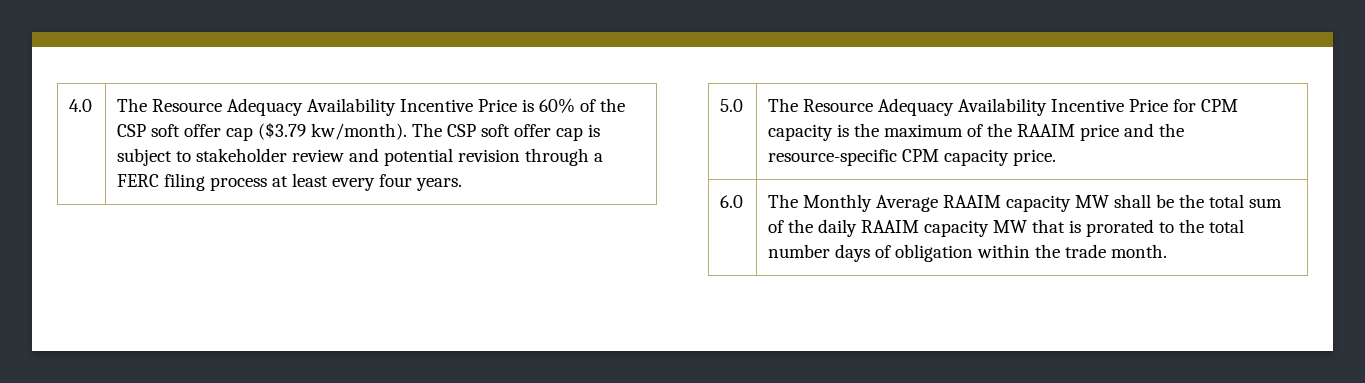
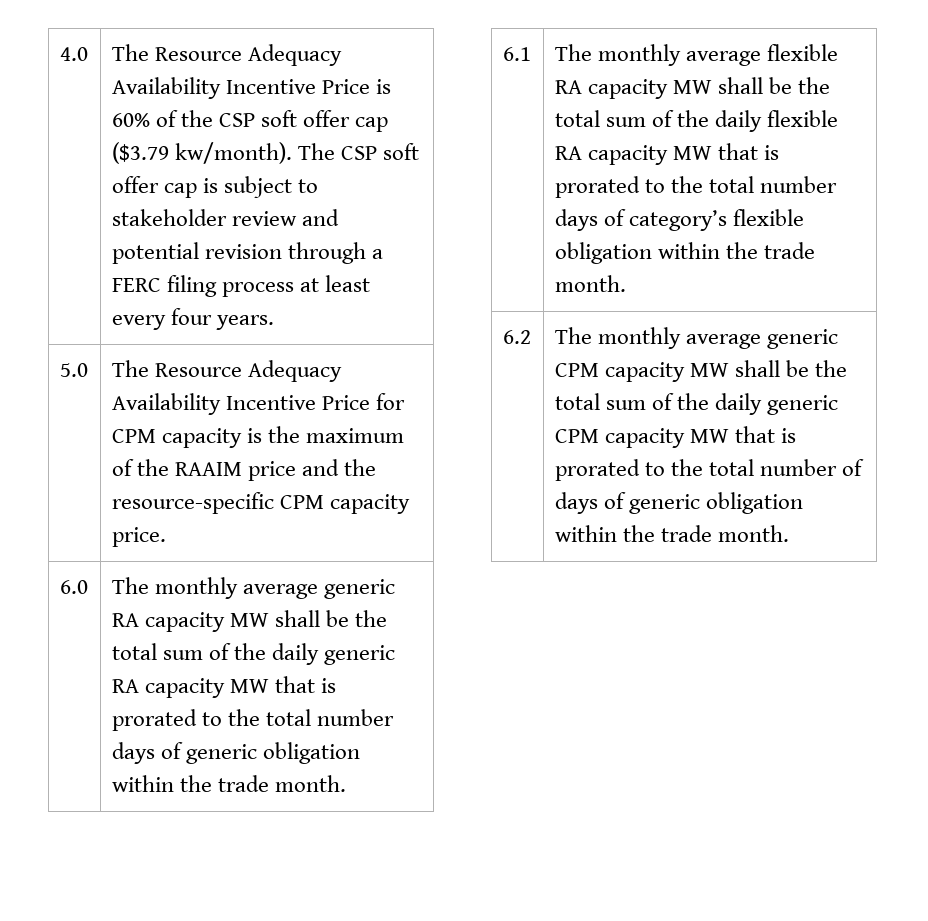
- 6.0 | The Monthly Average RAAIM capacity MW shall be the total sum of the daily RAAIM capacity MW that is prorated to the total number days of obligation within the trade month.
+ 6.0 | The monthly average generic RA capacity MW shall be the total sum of the daily generic RA capacity MW that is prorated to the total number days of generic obligation within the trade month.
+ 6.1 | The monthly average flexible RA capacity MW shall be the total sum of the daily flexible RA capacity MW that is prorated to the total number days of category’s flexible obligation within the trade month.
+ 6.2 | The monthly average generic CPM capacity MW shall be the total sum of the daily generic CPM capacity MW that is prorated to the total number of days of generic obligation within the trade month.

